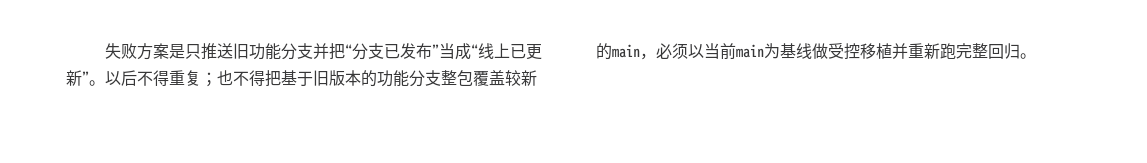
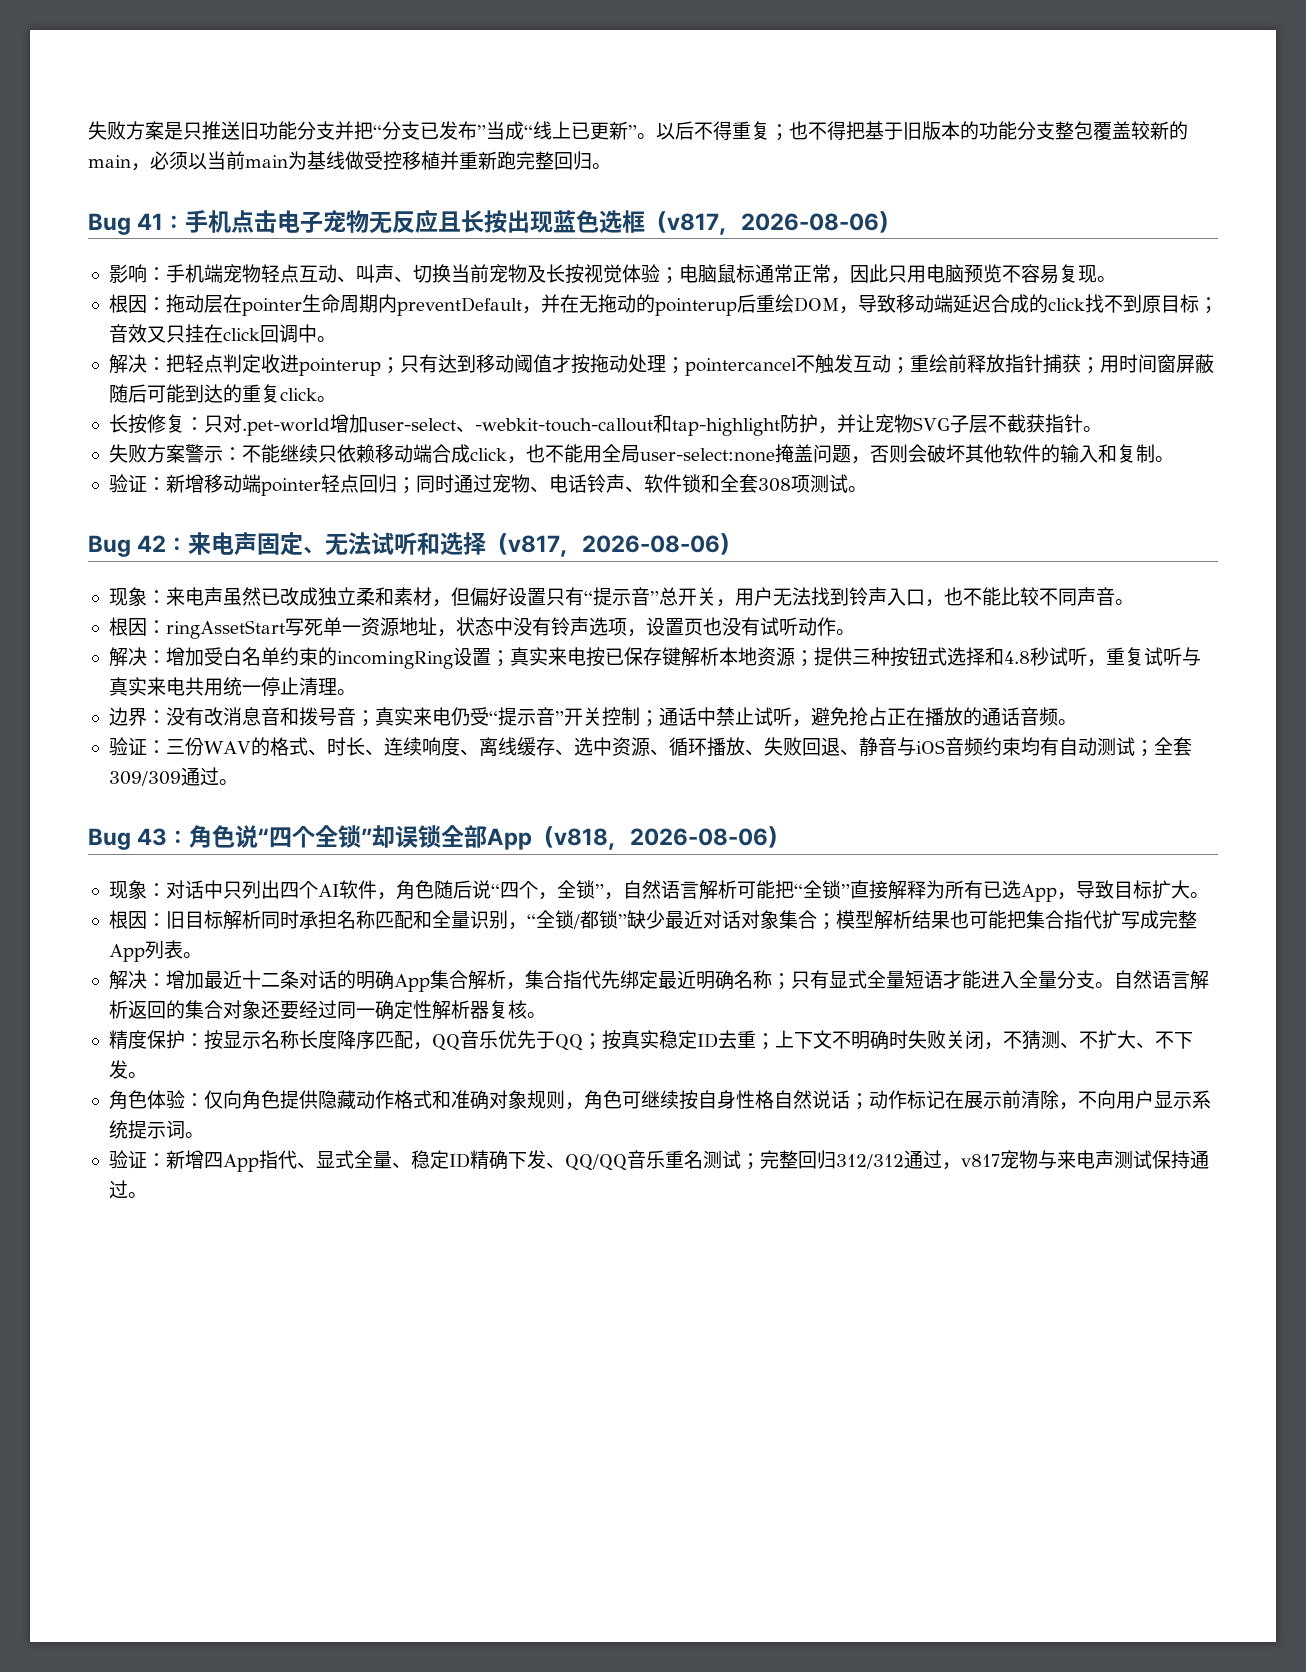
+ Bug 41：手机点击电子宠物无反应且长按出现蓝色选框（v817，2026-08-06）
+ 影响：手机端宠物轻点互动、叫声、切换当前宠物及长按视觉体验；电脑鼠标通常正常，因此只用电脑预览不容易复现。
+ 根因：拖动层在pointer生命周期内preventDefault，并在无拖动的pointerup后重绘DOM，导致移动端延迟合成的click找不到原目标；音效又只挂在click回调中。
+ 解决：把轻点判定收进pointerup；只有达到移动阈值才按拖动处理；pointercancel不触发互动；重绘前释放指针捕获；用时间窗屏蔽随后可能到达的重复click。
+ 长按修复：只对.pet-world增加user-select、-webkit-touch-callout和tap-highlight防护，并让宠物SVG子层不截获指针。
+ 失败方案警示：不能继续只依赖移动端合成click，也不能用全局user-select:none掩盖问题，否则会破坏其他软件的输入和复制。
+ 验证：新增移动端pointer轻点回归；同时通过宠物、电话铃声、软件锁和全套308项测试。
+ Bug 42：来电声固定、无法试听和选择（v817，2026-08-06）
+ 现象：来电声虽然已改成独立柔和素材，但偏好设置只有“提示音”总开关，用户无法找到铃声入口，也不能比较不同声音。
+ 根因：ringAssetStart写死单一资源地址，状态中没有铃声选项，设置页也没有试听动作。
+ 解决：增加受白名单约束的incomingRing设置；真实来电按已保存键解析本地资源；提供三种按钮式选择和4.8秒试听，重复试听与真实来电共用统一停止清理。
+ 边界：没有改消息音和拨号音；真实来电仍受“提示音”开关控制；通话中禁止试听，避免抢占正在播放的通话音频。
+ 验证：三份WAV的格式、时长、连续响度、离线缓存、选中资源、循环播放、失败回退、静音与iOS音频约束均有自动测试；全套309/309通过。
+ Bug 43：角色说“四个全锁”却误锁全部App（v818，2026-08-06）
+ 现象：对话中只列出四个AI软件，角色随后说“四个，全锁”，自然语言解析可能把“全锁”直接解释为所有已选App，导致目标扩大。
+ 根因：旧目标解析同时承担名称匹配和全量识别，“全锁/都锁”缺少最近对话对象集合；模型解析结果也可能把集合指代扩写成完整App列表。
+ 解决：增加最近十二条对话的明确App集合解析，集合指代先绑定最近明确名称；只有显式全量短语才能进入全量分支。自然语言解析返回的集合对象还要经过同一确定性解析器复核。
+ 精度保护：按显示名称长度降序匹配，QQ音乐优先于QQ；按真实稳定ID去重；上下文不明确时失败关闭，不猜测、不扩大、不下发。
+ 角色体验：仅向角色提供隐藏动作格式和准确对象规则，角色可继续按自身性格自然说话；动作标记在展示前清除，不向用户显示系统提示词。
+ 验证：新增四App指代、显式全量、稳定ID精确下发、QQ/QQ音乐重名测试；完整回归312/312通过，v817宠物与来电声测试保持通过。

